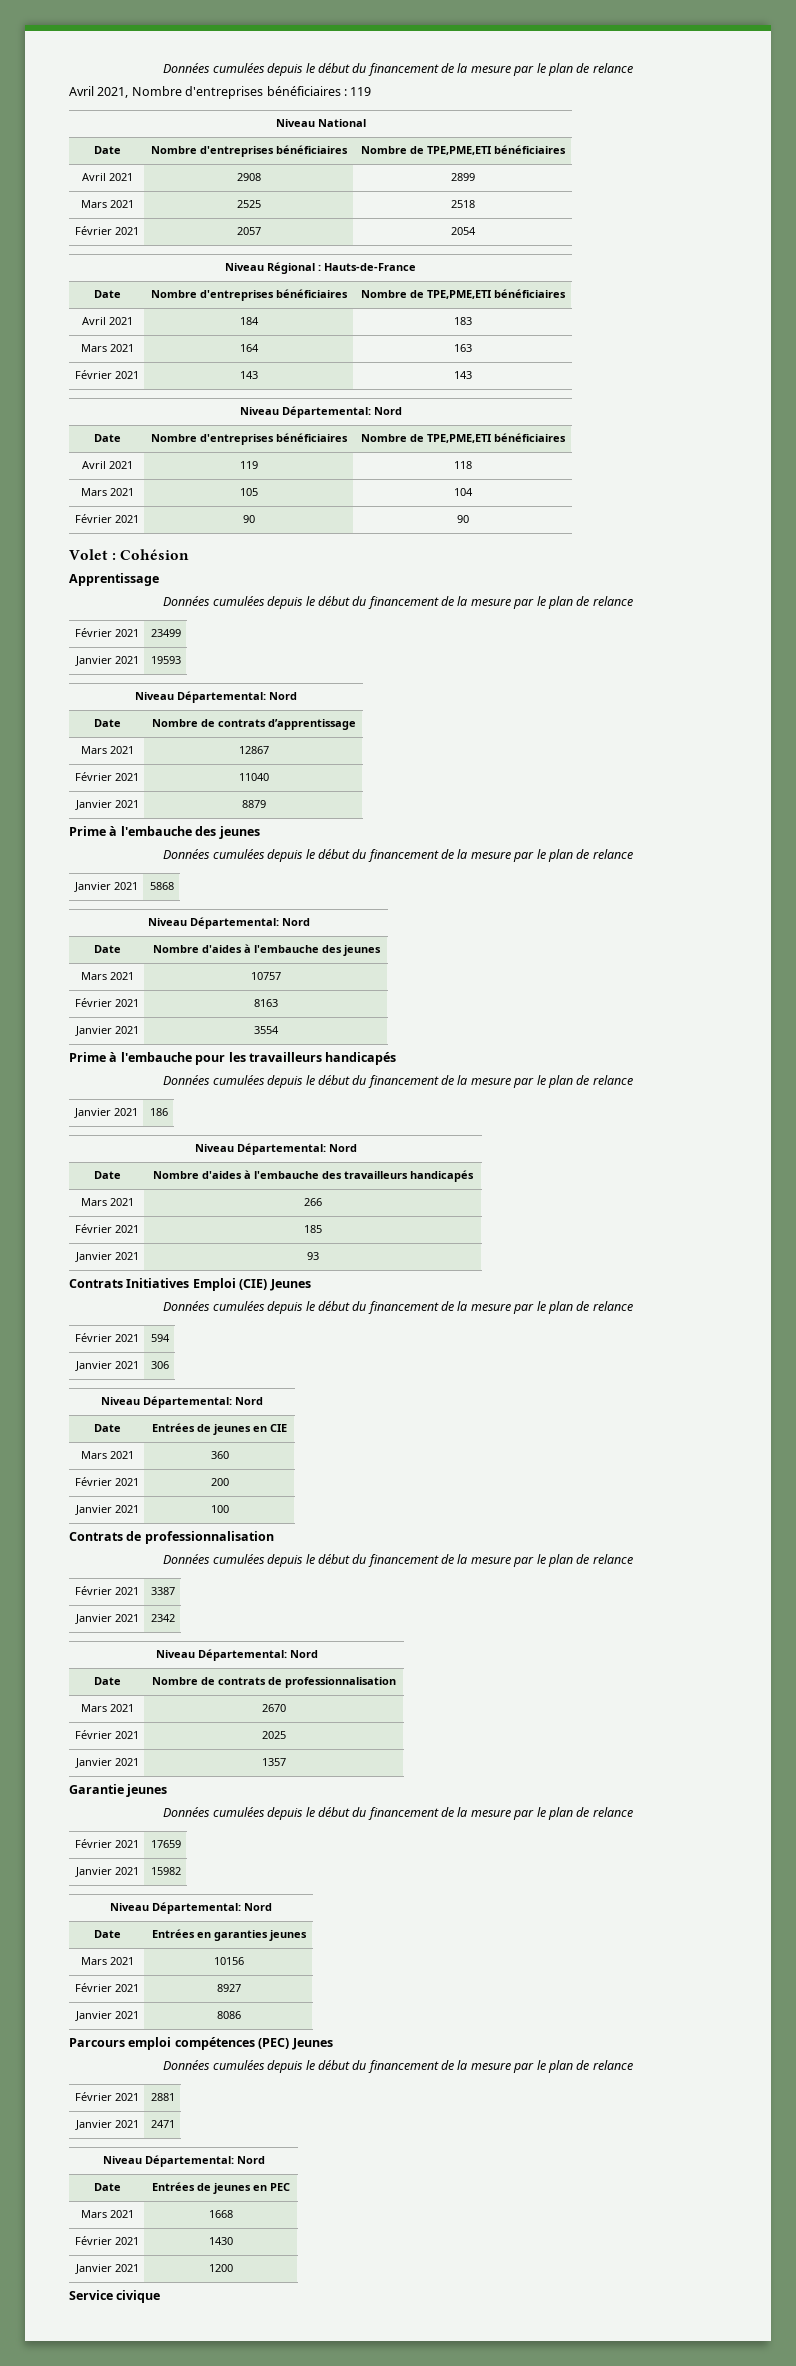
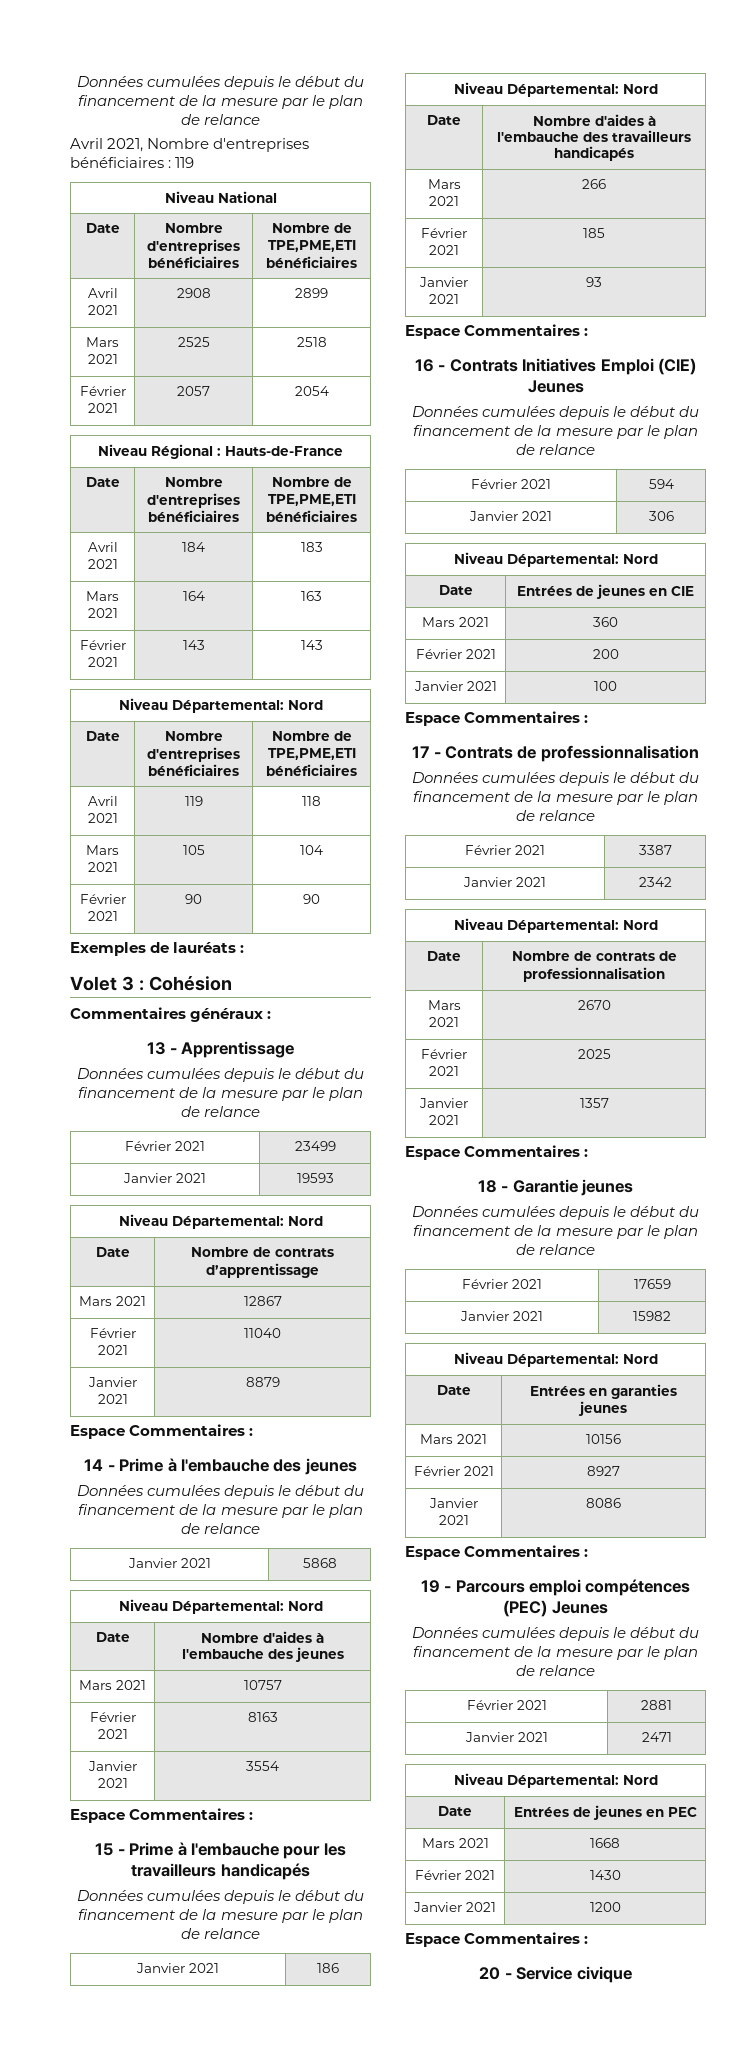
+ Exemples de lauréats :
- Volet : Cohésion
+ Volet 3 : Cohésion
- Apprentissage
+ Commentaires généraux :
+ 13 - Apprentissage
  Janvier 2021 | 8879
- Prime à l'embauche des jeunes
+ Espace Commentaires :
+ 14 - Prime à l'embauche des jeunes
  Janvier 2021 | 3554
- Prime à l'embauche pour les travailleurs handicapés
+ Espace Commentaires :
+ 15 - Prime à l'embauche pour les travailleurs handicapés
  Janvier 2021 | 93
- Contrats Initiatives Emploi (CIE) Jeunes
+ Espace Commentaires :
+ 16 - Contrats Initiatives Emploi (CIE) Jeunes
  Janvier 2021 | 100
- Contrats de professionnalisation
+ Espace Commentaires :
+ 17 - Contrats de professionnalisation
  Janvier 2021 | 1357
- Garantie jeunes
+ Espace Commentaires :
+ 18 - Garantie jeunes
  Janvier 2021 | 8086
- Parcours emploi compétences (PEC) Jeunes
+ Espace Commentaires :
+ 19 - Parcours emploi compétences (PEC) Jeunes
  Janvier 2021 | 1200
- Service civique
+ Espace Commentaires :
+ 20 - Service civique

